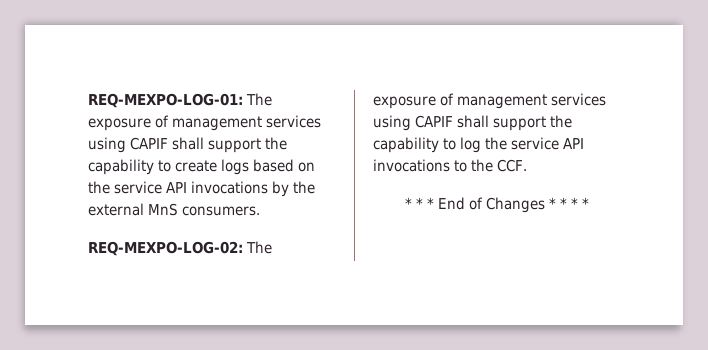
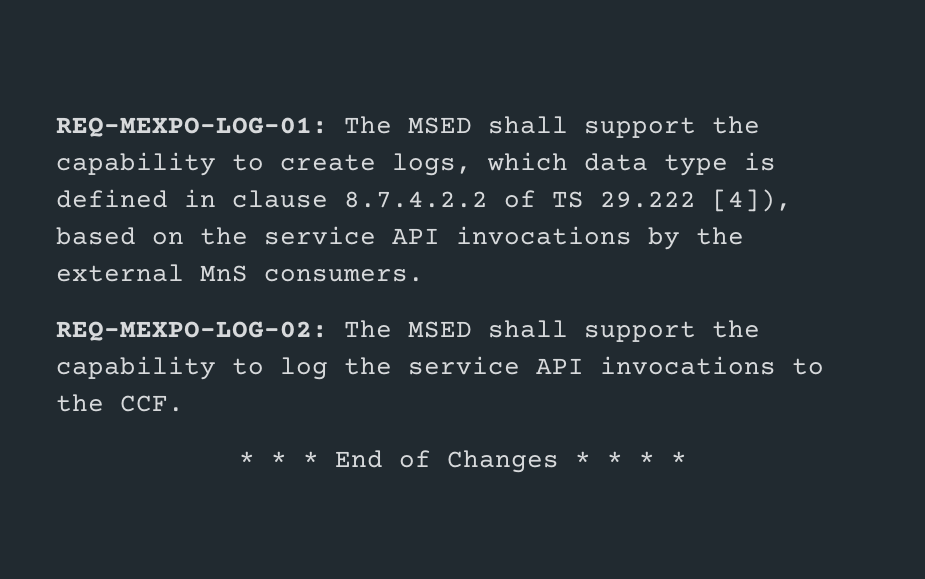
- REQ-MEXPO-LOG-01: The exposure of management services using CAPIF shall support the capability to create logs based on the service API invocations by the external MnS consumers.
+ REQ-MEXPO-LOG-01: The MSED shall support the capability to create logs, which data type is defined in clause 8.7.4.2.2 of TS 29.222 [4]), based on the service API invocations by the external MnS consumers.
- REQ-MEXPO-LOG-02: The exposure of management services using CAPIF shall support the capability to log the service API invocations to the CCF.
+ REQ-MEXPO-LOG-02: The MSED shall support the capability to log the service API invocations to the CCF.

